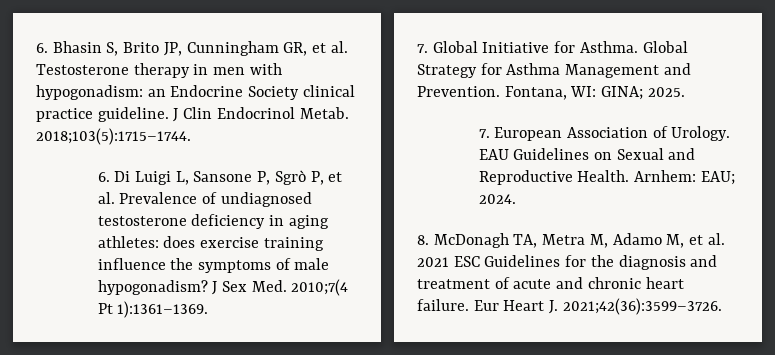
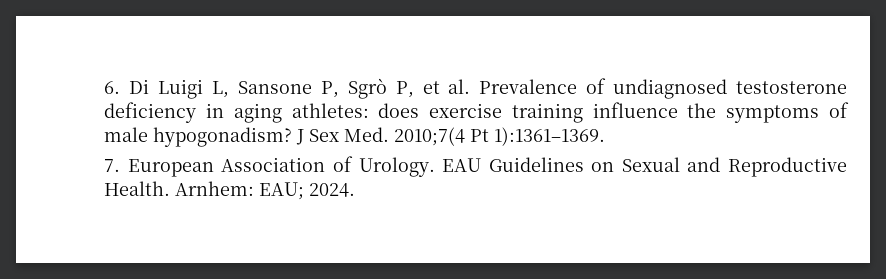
- 6. Bhasin S, Brito JP, Cunningham GR, et al. Testosterone therapy in men with hypogonadism: an Endocrine Society clinical practice guideline. J Clin Endocrinol Metab. 2018;103(5):1715–1744.
- 7. Global Initiative for Asthma. Global Strategy for Asthma Management and Prevention. Fontana, WI: GINA; 2025.
- 8. McDonagh TA, Metra M, Adamo M, et al. 2021 ESC Guidelines for the diagnosis and treatment of acute and chronic heart failure. Eur Heart J. 2021;42(36):3599–3726.

